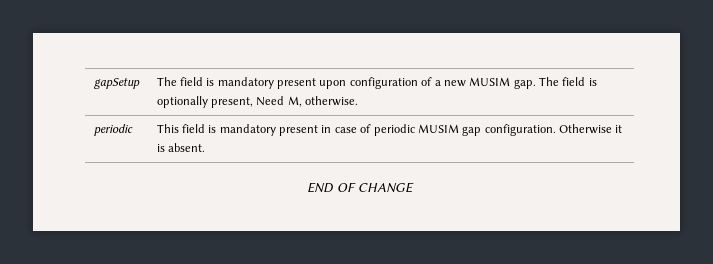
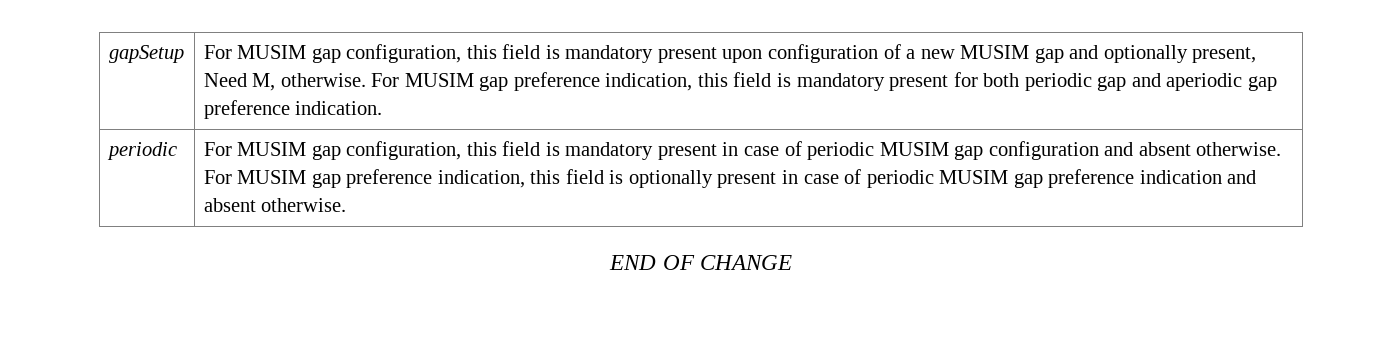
- The field is mandatory present upon configuration of a new MUSIM gap. The field is optionally present, Need M, otherwise.
- periodic | This field is mandatory present in case of periodic MUSIM gap configuration. Otherwise it is absent.
+ For MUSIM gap configuration, this field is mandatory present upon configuration of a new MUSIM gap and optionally present, Need M, otherwise. For MUSIM gap preference indication, this field is mandatory present for both periodic gap and aperiodic gap preference indication.
+ periodic | For MUSIM gap configuration, this field is mandatory present in case of periodic MUSIM gap configuration and absent otherwise. For MUSIM gap preference indication, this field is optionally present in case of periodic MUSIM gap preference indication and absent otherwise.

